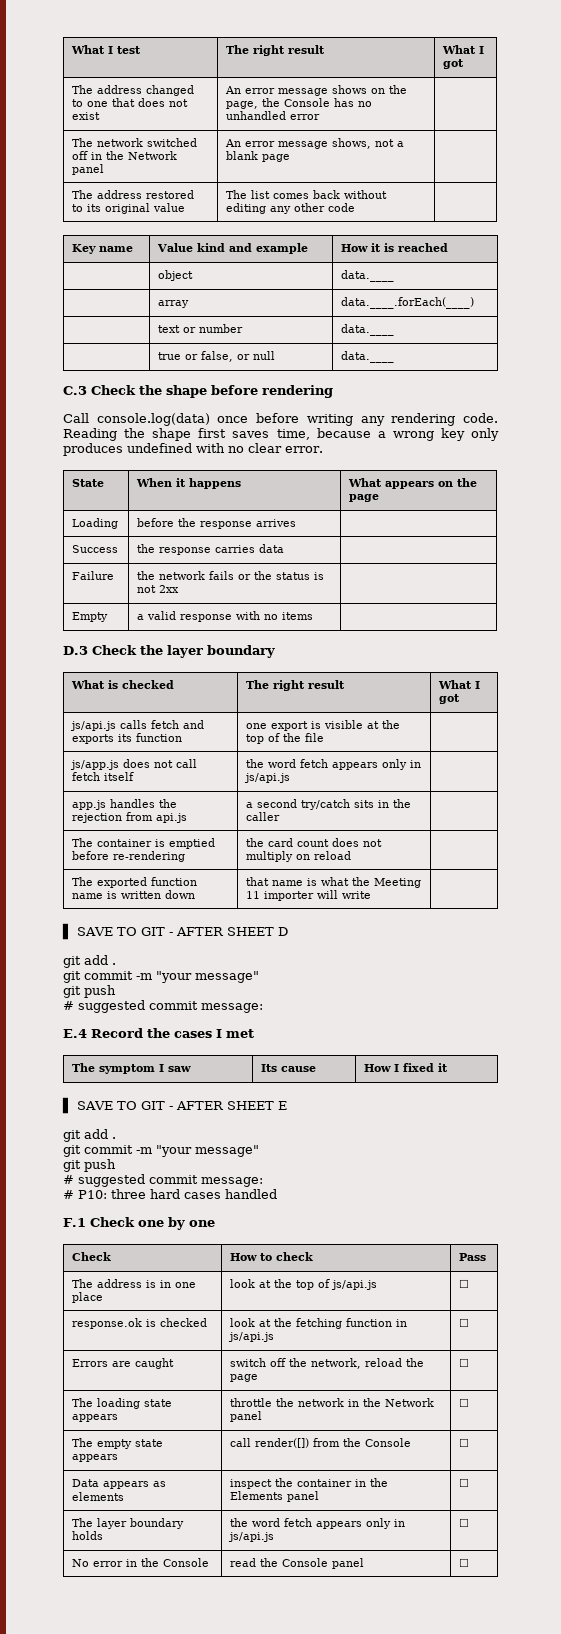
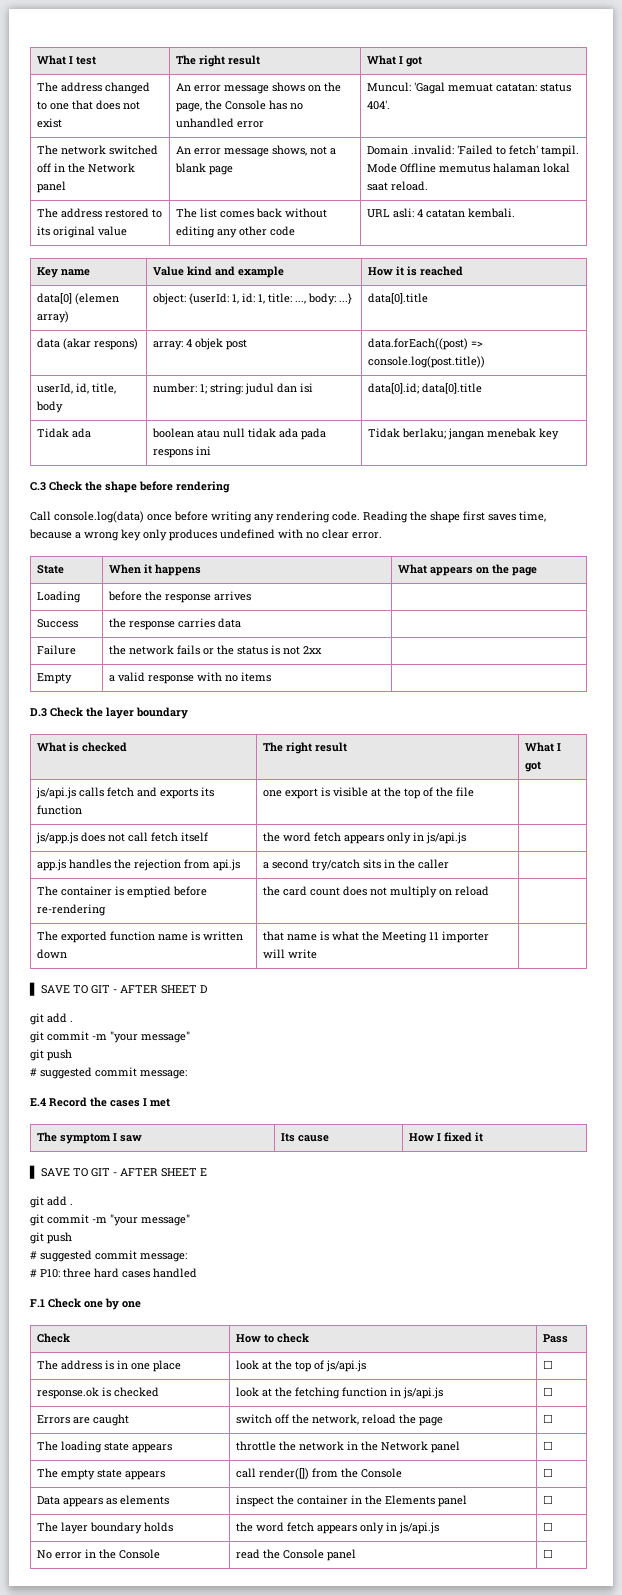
- The address changed to one that does not exist | An error message shows on the page, the Console has no unhandled error |
+ The address changed to one that does not exist | An error message shows on the page, the Console has no unhandled error | Muncul: 'Gagal memuat catatan: status 404'.
- The network switched off in the Network panel | An error message shows, not a blank page |
+ The network switched off in the Network panel | An error message shows, not a blank page | Domain .invalid: 'Failed to fetch' tampil. Mode Offline memutus halaman lokal saat reload.
- The address restored to its original value | The list comes back without editing any other code |
+ The address restored to its original value | The list comes back without editing any other code | URL asli: 4 catatan kembali.
- | object | data.____
- | array | data.____.forEach(____)
- | text or number | data.____
- | true or false, or null | data.____
+ data[0] (elemen array) | object: {userId: 1, id: 1, title: ..., body: ...} | data[0].title
+ data (akar respons) | array: 4 objek post | data.forEach((post) => console.log(post.title))
+ userId, id, title, body | number: 1; string: judul dan isi | data[0].id; data[0].title
+ Tidak ada | boolean atau null tidak ada pada respons ini | Tidak berlaku; jangan menebak key

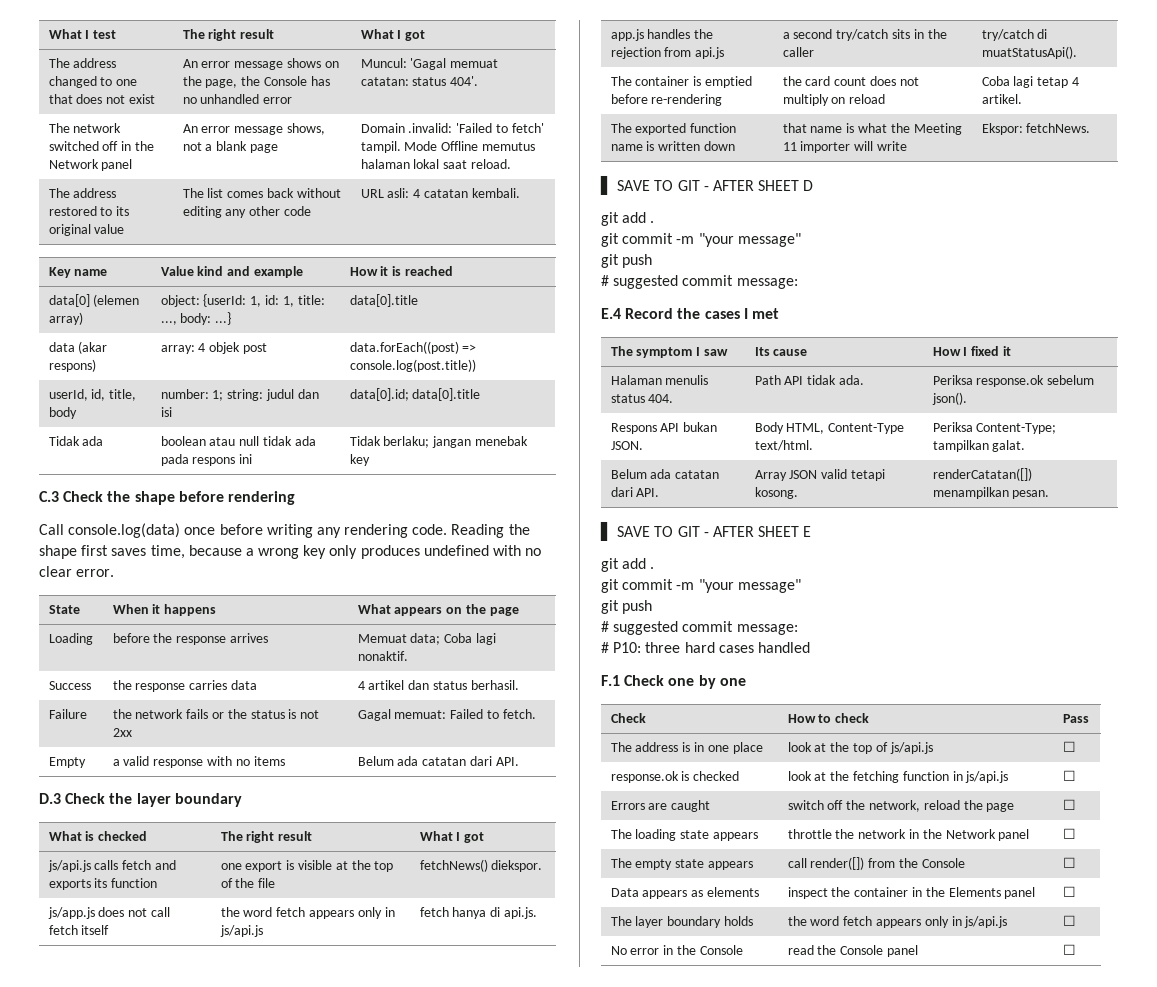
- Loading | before the response arrives |
+ Loading | before the response arrives | Memuat data; Coba lagi nonaktif.
- Success | the response carries data |
+ Success | the response carries data | 4 artikel dan status berhasil.
- Failure | the network fails or the status is not 2xx |
+ Failure | the network fails or the status is not 2xx | Gagal memuat: Failed to fetch.
- Empty | a valid response with no items |
+ Empty | a valid response with no items | Belum ada catatan dari API.
- js/api.js calls fetch and exports its function | one export is visible at the top of the file |
+ js/api.js calls fetch and exports its function | one export is visible at the top of the file | fetchNews() diekspor.
- js/app.js does not call fetch itself | the word fetch appears only in js/api.js |
+ js/app.js does not call fetch itself | the word fetch appears only in js/api.js | fetch hanya di api.js.
- app.js handles the rejection from api.js | a second try/catch sits in the caller |
+ app.js handles the rejection from api.js | a second try/catch sits in the caller | try/catch di muatStatusApi().
- The container is emptied before re-rendering | the card count does not multiply on reload |
+ The container is emptied before re-rendering | the card count does not multiply on reload | Coba lagi tetap 4 artikel.
- The exported function name is written down | that name is what the Meeting 11 importer will write |
+ The exported function name is written down | that name is what the Meeting 11 importer will write | Ekspor: fetchNews.
+ Halaman menulis status 404. | Path API tidak ada. | Periksa response.ok sebelum json().
+ Respons API bukan JSON. | Body HTML, Content-Type text/html. | Periksa Content-Type; tampilkan galat.
+ Belum ada catatan dari API. | Array JSON valid tetapi kosong. | renderCatatan([]) menampilkan pesan.

